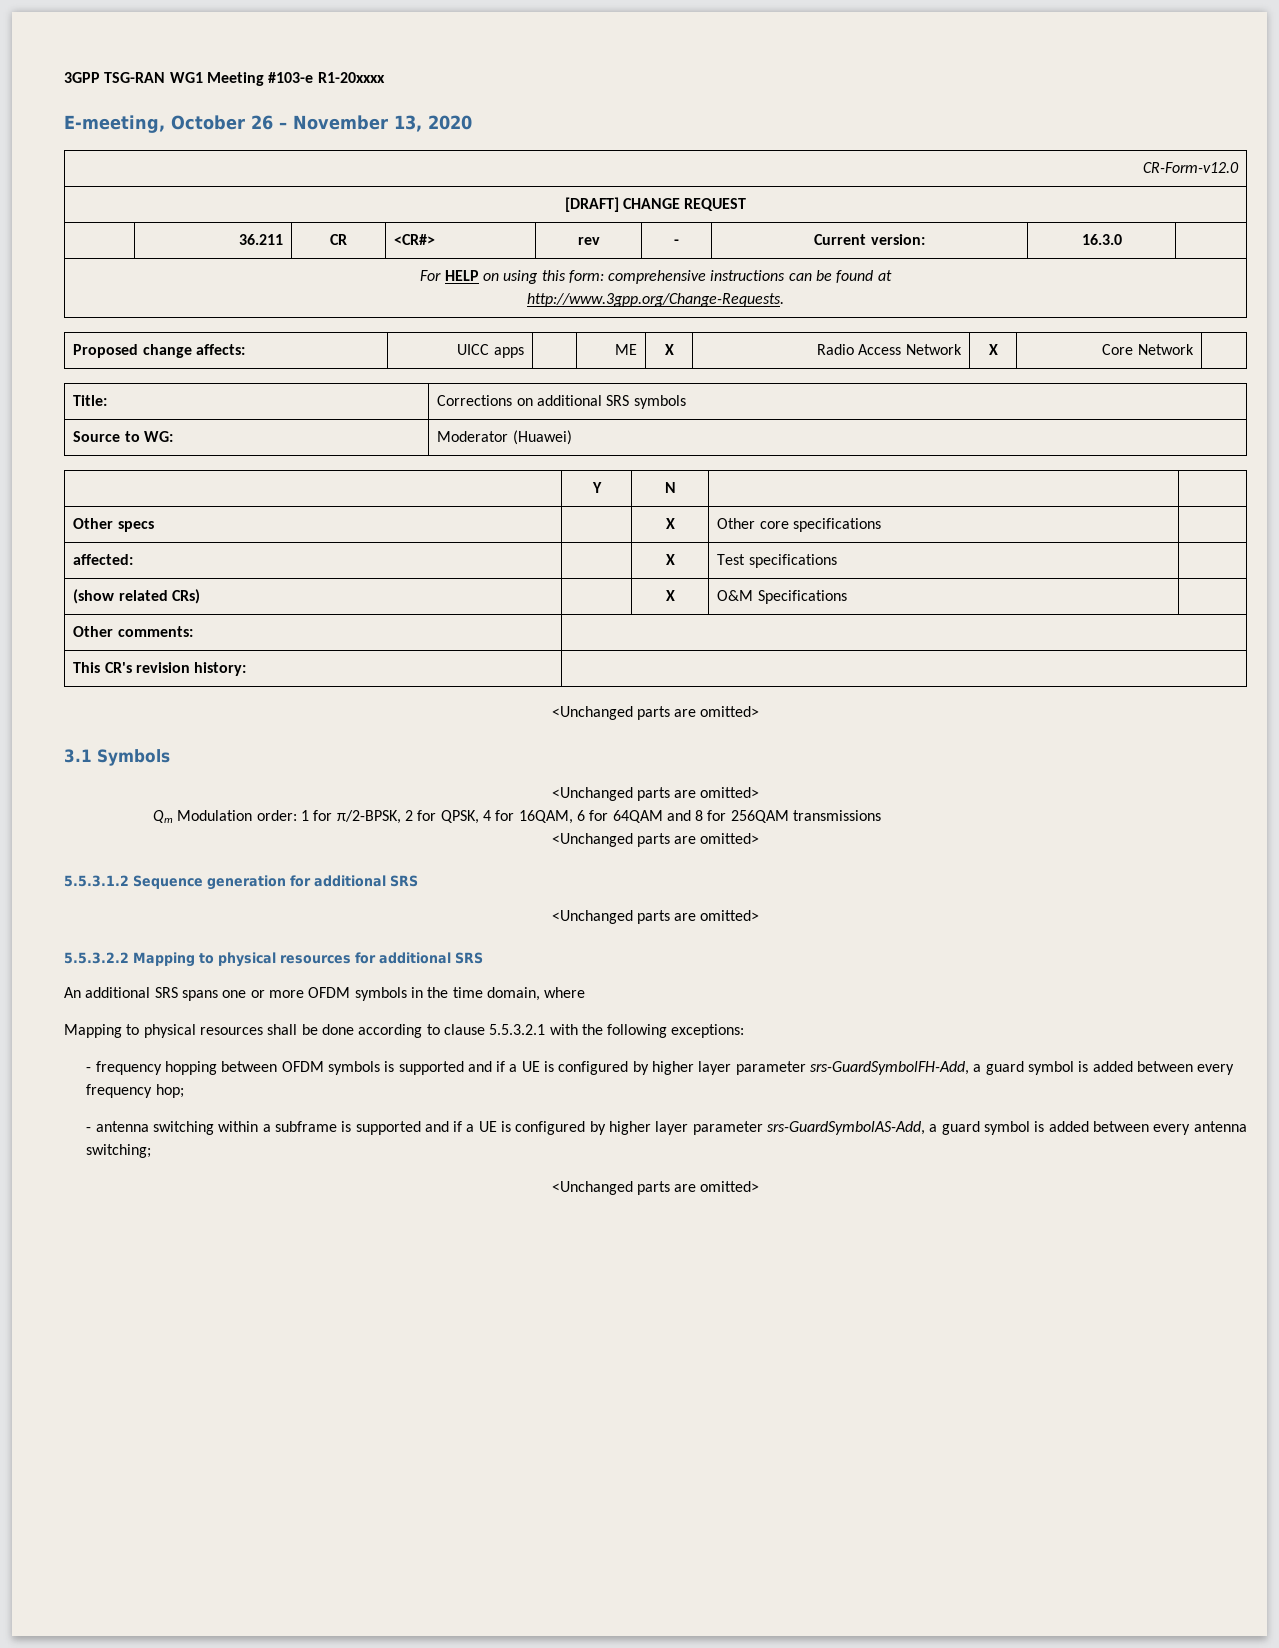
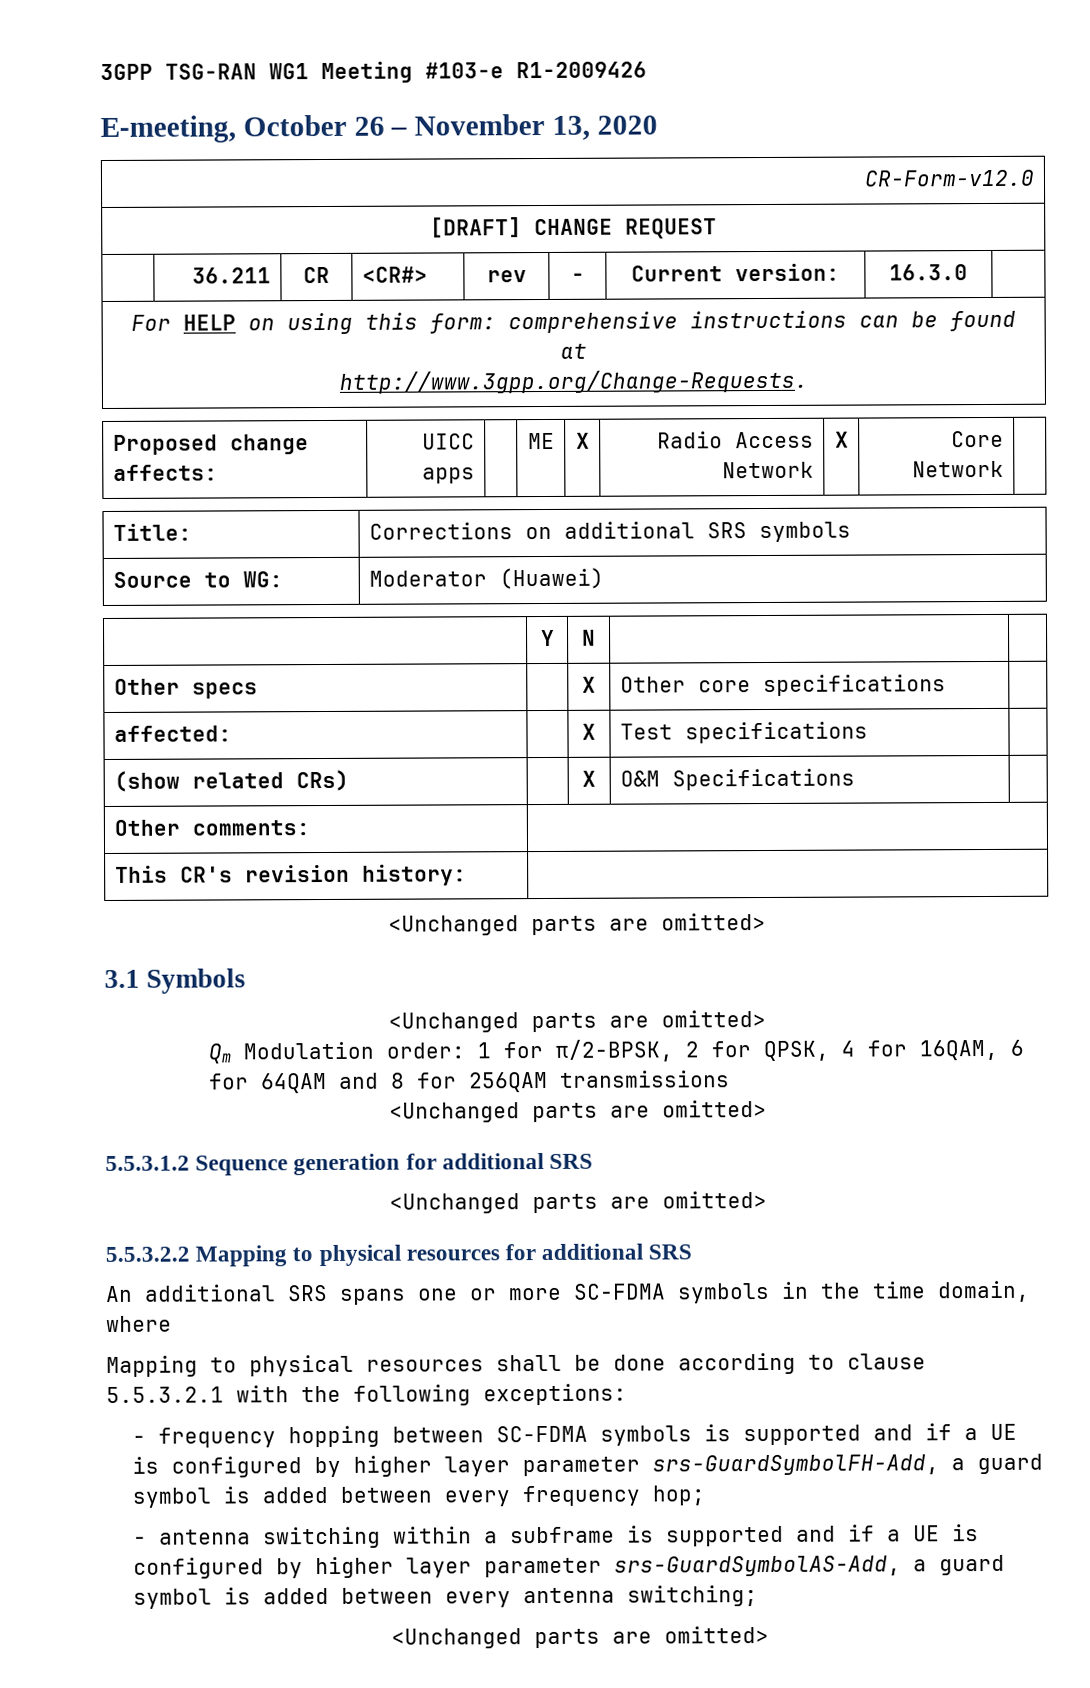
- 3GPP TSG-RAN WG1 Meeting #103-e R1-20xxxx
+ 3GPP TSG-RAN WG1 Meeting #103-e R1-2009426
- An additional SRS spans one or more OFDM symbols in the time domain, where
+ An additional SRS spans one or more SC-FDMA symbols in the time domain, where
- - frequency hopping between OFDM symbols is supported and if a UE is configured by higher layer parameter srs-GuardSymbolFH-Add, a guard symbol is added between every frequency hop;
+ - frequency hopping between SC-FDMA symbols is supported and if a UE is configured by higher layer parameter srs-GuardSymbolFH-Add, a guard symbol is added between every frequency hop;

